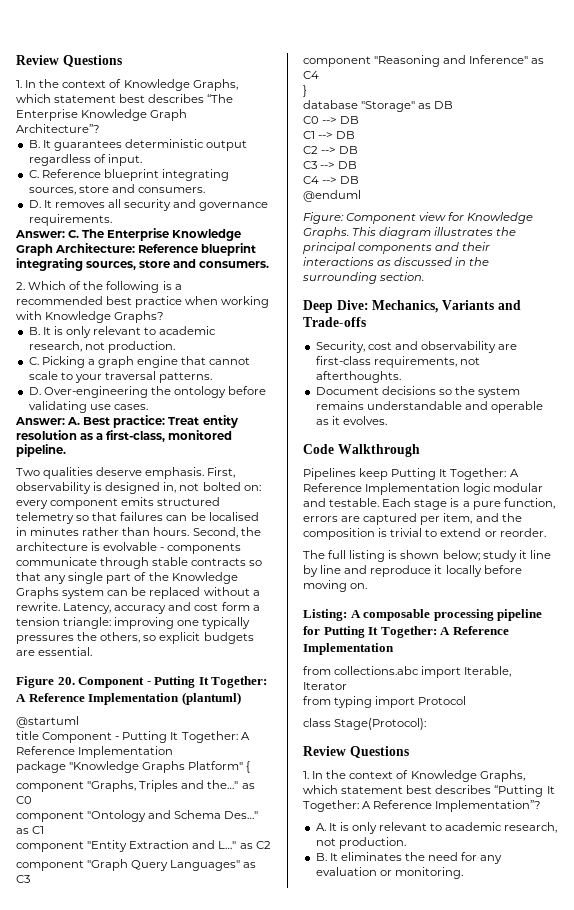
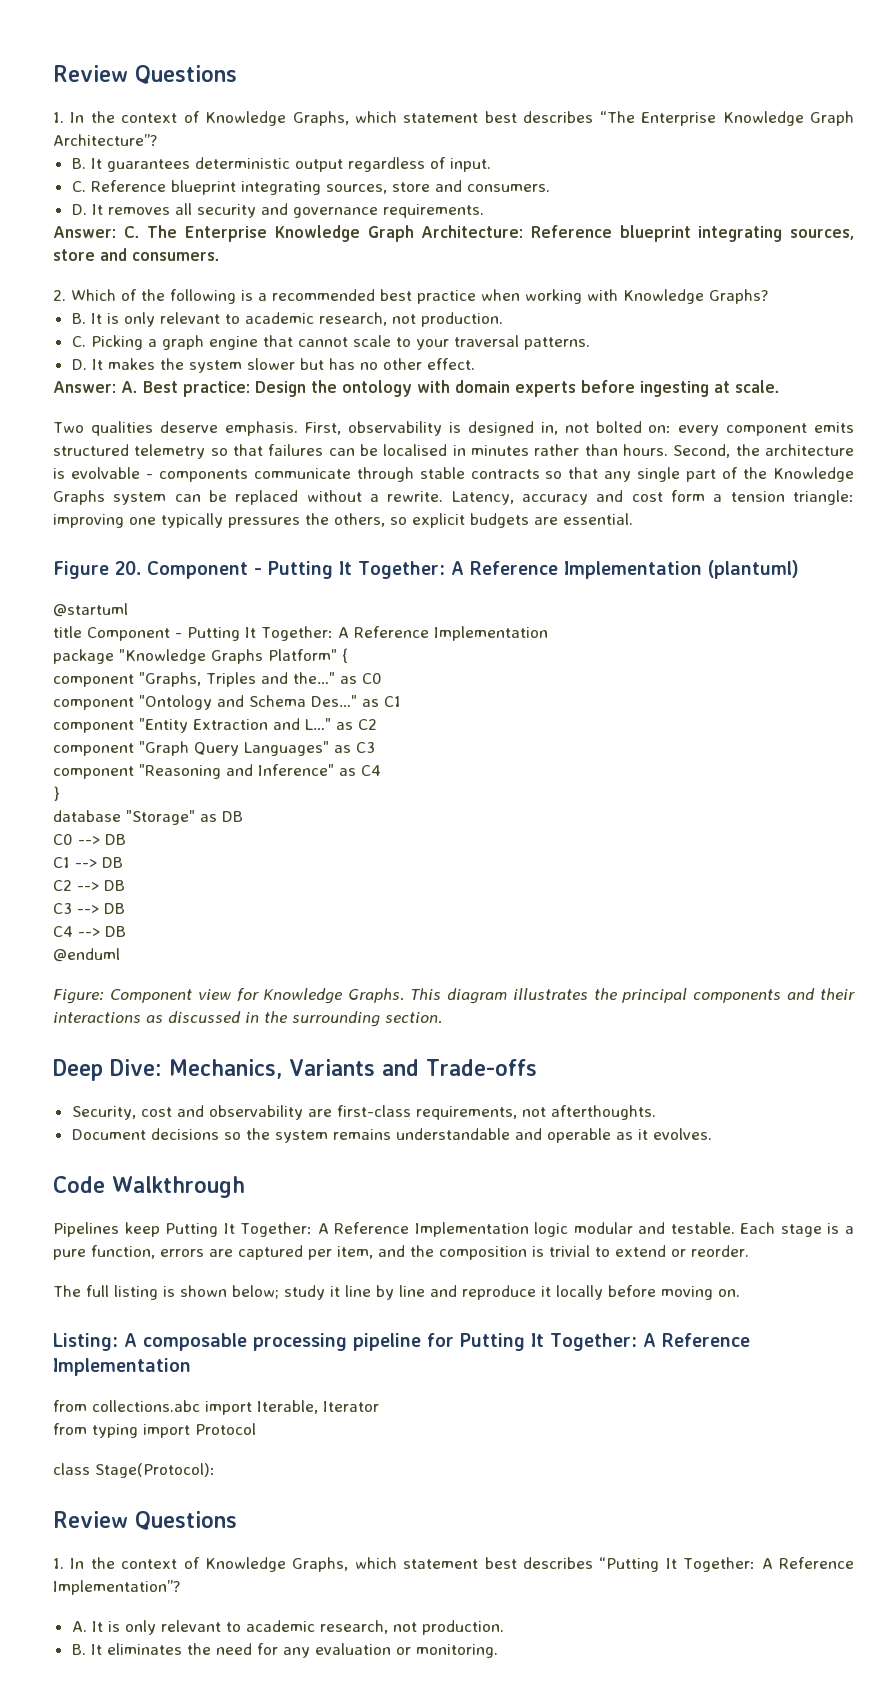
- D. Over-engineering the ontology before validating use cases.
- Answer: A. Best practice: Treat entity resolution as a first-class, monitored pipeline.
+ D. It makes the system slower but has no other effect.
+ Answer: A. Best practice: Design the ontology with domain experts before ingesting at scale.

